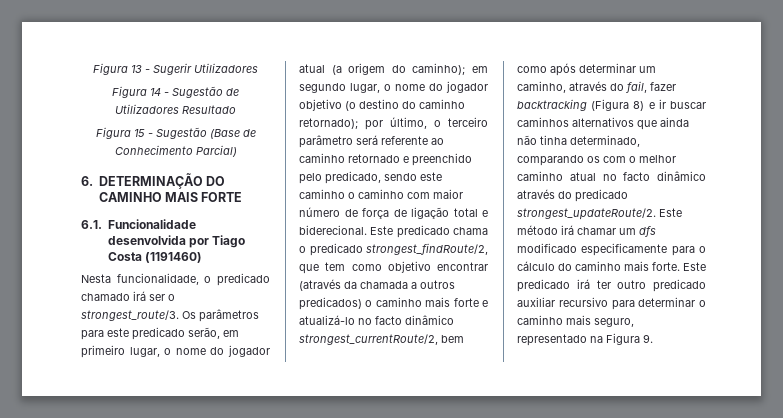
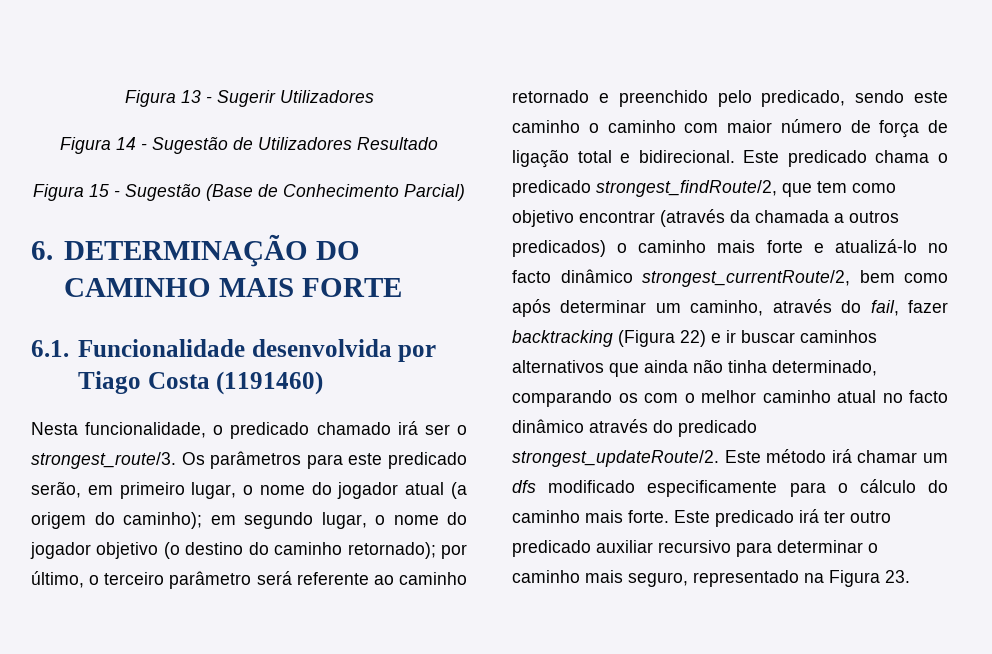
- Os parâmetros para este predicado serão, em primeiro lugar, o nome do jogador atual (a origem do caminho); em segundo lugar, o nome do jogador objetivo (o destino do caminho retornado); por último, o terceiro parâmetro será referente ao caminho retornado e preenchido pelo predicado, sendo este caminho o caminho com maior número de força de ligação total e biderecional.
+ Os parâmetros para este predicado serão, em primeiro lugar, o nome do jogador atual (a origem do caminho); em segundo lugar, o nome do jogador objetivo (o destino do caminho retornado); por último, o terceiro parâmetro será referente ao caminho retornado e preenchido pelo predicado, sendo este caminho o caminho com maior número de força de ligação total e bidirecional.
- Este predicado chama o predicado strongest_findRoute/2, que tem como objetivo encontrar (através da chamada a outros predicados) o caminho mais forte e atualizá-lo no facto dinâmico strongest_currentRoute/2, bem como após determinar um caminho, através do fail, fazer backtracking (Figura 8) e ir buscar caminhos alternativos que ainda não tinha determinado, comparando os com o melhor caminho atual no facto dinâmico através do predicado strongest_updateRoute/2.
+ Este predicado chama o predicado strongest_findRoute/2, que tem como objetivo encontrar (através da chamada a outros predicados) o caminho mais forte e atualizá-lo no facto dinâmico strongest_currentRoute/2, bem como após determinar um caminho, através do fail, fazer backtracking (Figura 22) e ir buscar caminhos alternativos que ainda não tinha determinado, comparando os com o melhor caminho atual no facto dinâmico através do predicado strongest_updateRoute/2.
- Este predicado irá ter outro predicado auxiliar recursivo para determinar o caminho mais seguro, representado na Figura 9.
+ Este predicado irá ter outro predicado auxiliar recursivo para determinar o caminho mais seguro, representado na Figura 23.

